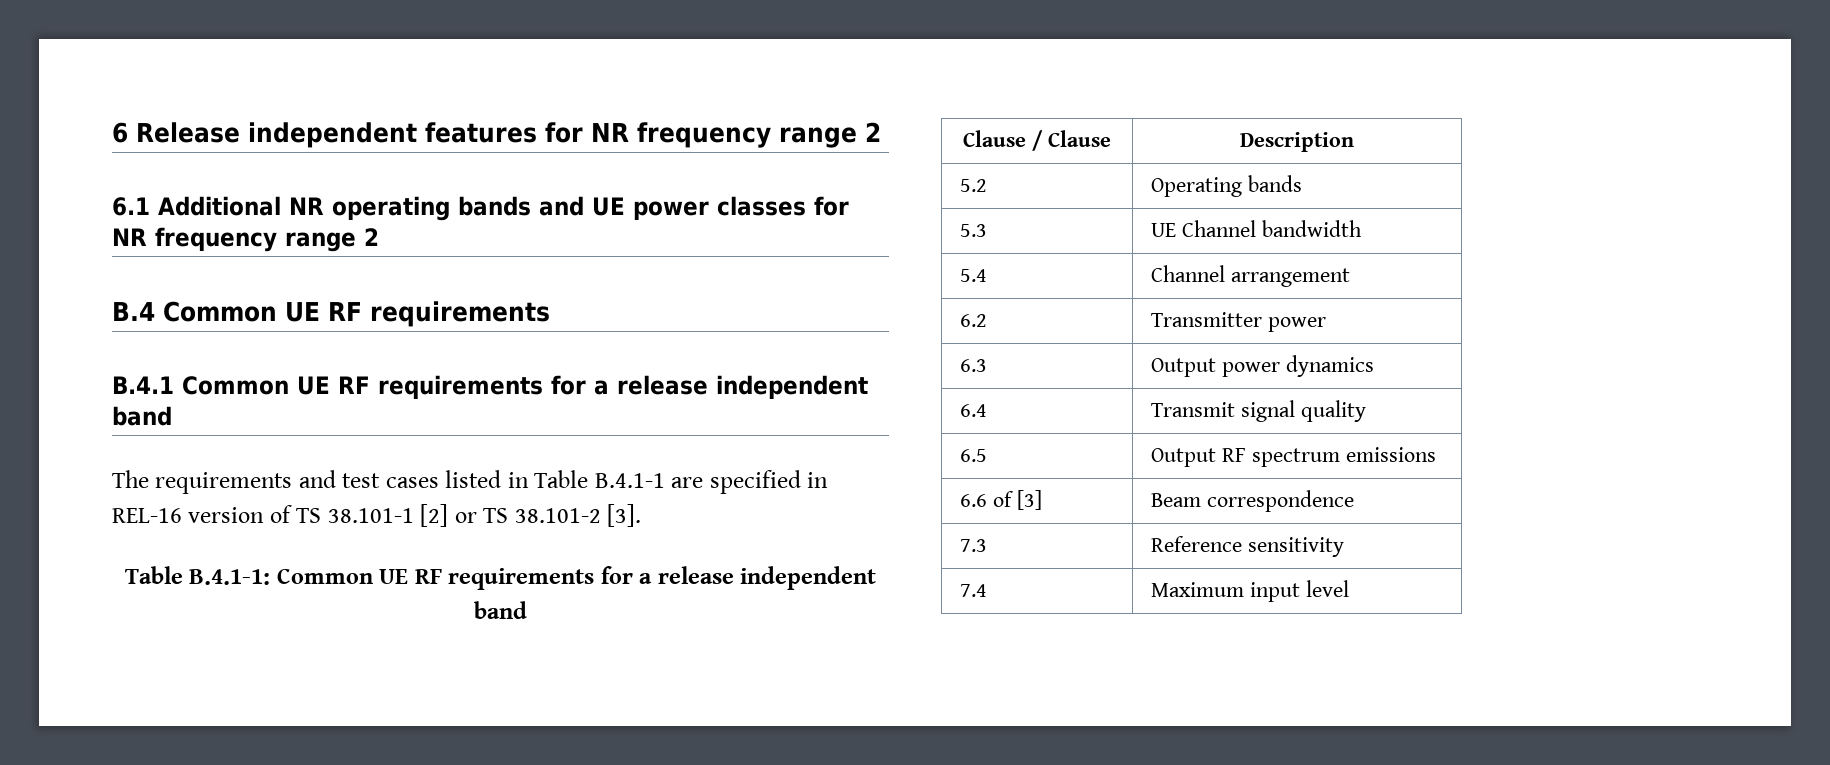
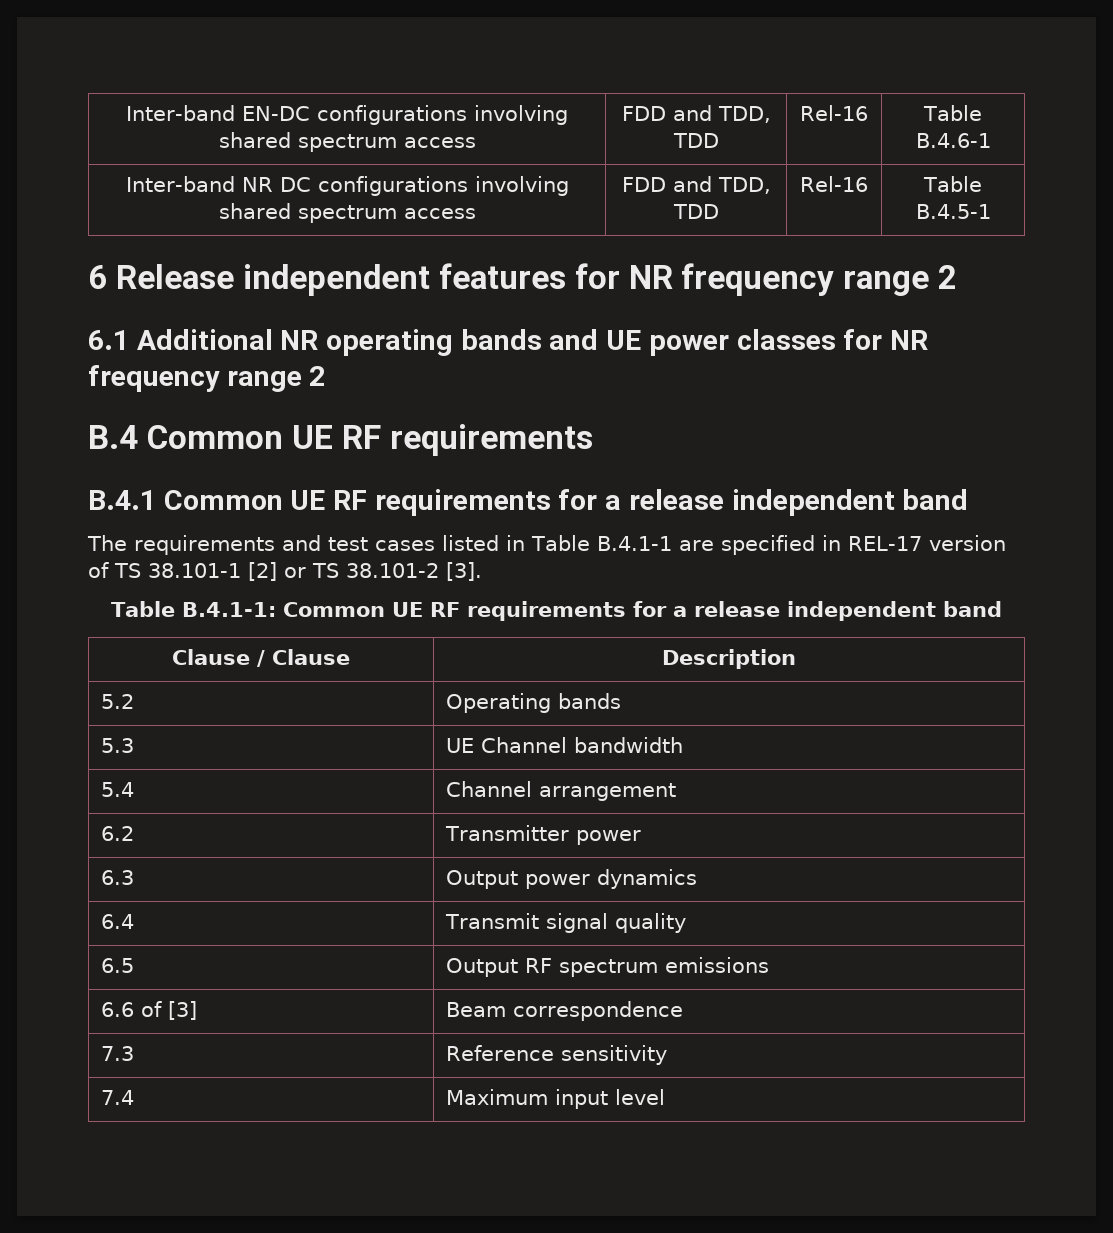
+ Inter-band EN-DC configurations involving shared spectrum access | FDD and TDD, TDD | Rel-16 | Table B.4.6-1
+ Inter-band NR DC configurations involving shared spectrum access | FDD and TDD, TDD | Rel-16 | Table B.4.5-1
- The requirements and test cases listed in Table B.4.1-1 are specified in REL-16 version of TS 38.101-1 [2] or TS 38.101-2 [3].
+ The requirements and test cases listed in Table B.4.1-1 are specified in REL-17 version of TS 38.101-1 [2] or TS 38.101-2 [3].

